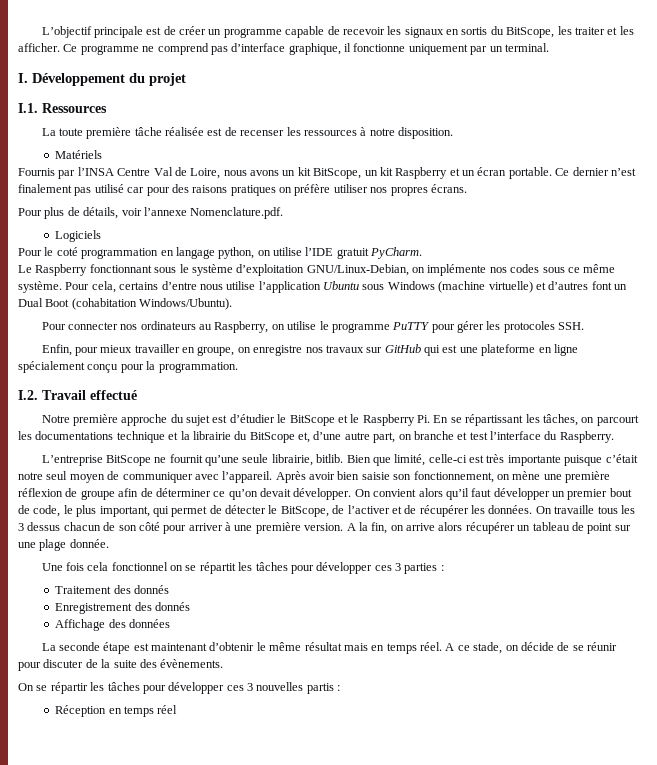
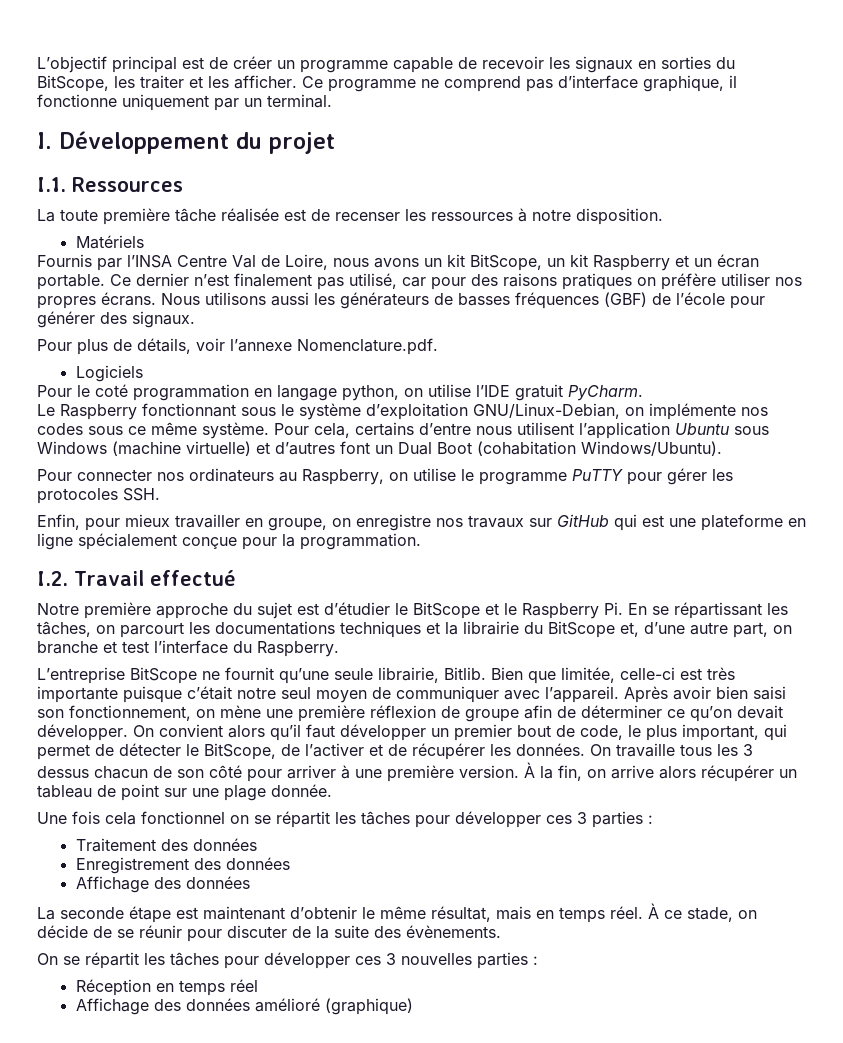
- L’objectif principale est de créer un programme capable de recevoir les signaux en sortis du BitScope, les traiter et les afficher.
+ L’objectif principal est de créer un programme capable de recevoir les signaux en sorties du BitScope, les traiter et les afficher.
- Ce dernier n’est finalement pas utilisé car pour des raisons pratiques on préfère utiliser nos propres écrans.
+ Ce dernier n’est finalement pas utilisé, car pour des raisons pratiques on préfère utiliser nos propres écrans. Nous utilisons aussi les générateurs de basses fréquences (GBF) de l’école pour générer des signaux.
- Pour cela, certains d’entre nous utilise l’application Ubuntu sous Windows (machine virtuelle) et d’autres font un Dual Boot (cohabitation Windows/Ubuntu).
+ Pour cela, certains d’entre nous utilisent l’application Ubuntu sous Windows (machine virtuelle) et d’autres font un Dual Boot (cohabitation Windows/Ubuntu).
- Enfin, pour mieux travailler en groupe, on enregistre nos travaux sur GitHub qui est une plateforme en ligne spécialement conçu pour la programmation.
+ Enfin, pour mieux travailler en groupe, on enregistre nos travaux sur GitHub qui est une plateforme en ligne spécialement conçue pour la programmation.
- Notre première approche du sujet est d’étudier le BitScope et le Raspberry Pi. En se répartissant les tâches, on parcourt les documentations technique et la librairie du BitScope et, d’une autre part, on branche et test l’interface du Raspberry.
+ Notre première approche du sujet est d’étudier le BitScope et le Raspberry Pi. En se répartissant les tâches, on parcourt les documentations techniques et la librairie du BitScope et, d’une autre part, on branche et test l’interface du Raspberry.
- L’entreprise BitScope ne fournit qu’une seule librairie, bitlib.
+ L’entreprise BitScope ne fournit qu’une seule librairie, Bitlib.
- Bien que limité, celle-ci est très importante puisque c’était notre seul moyen de communiquer avec l’appareil.
+ Bien que limitée, celle-ci est très importante puisque c’était notre seul moyen de communiquer avec l’appareil.
- Après avoir bien saisie son fonctionnement, on mène une première réflexion de groupe afin de déterminer ce qu’on devait développer.
+ Après avoir bien saisi son fonctionnement, on mène une première réflexion de groupe afin de déterminer ce qu’on devait développer.
- A la fin, on arrive alors récupérer un tableau de point sur une plage donnée.
+ À la fin, on arrive alors récupérer un tableau de point sur une plage donnée.
- Traitement des donnés
+ Traitement des données
- Enregistrement des donnés
+ Enregistrement des données
- La seconde étape est maintenant d’obtenir le même résultat mais en temps réel.
+ La seconde étape est maintenant d’obtenir le même résultat, mais en temps réel.
- A ce stade, on décide de se réunir pour discuter de la suite des évènements.
+ À ce stade, on décide de se réunir pour discuter de la suite des évènements.
- On se répartir les tâches pour développer ces 3 nouvelles partis :
+ On se répartit les tâches pour développer ces 3 nouvelles parties :
+ Affichage des données amélioré (graphique)

